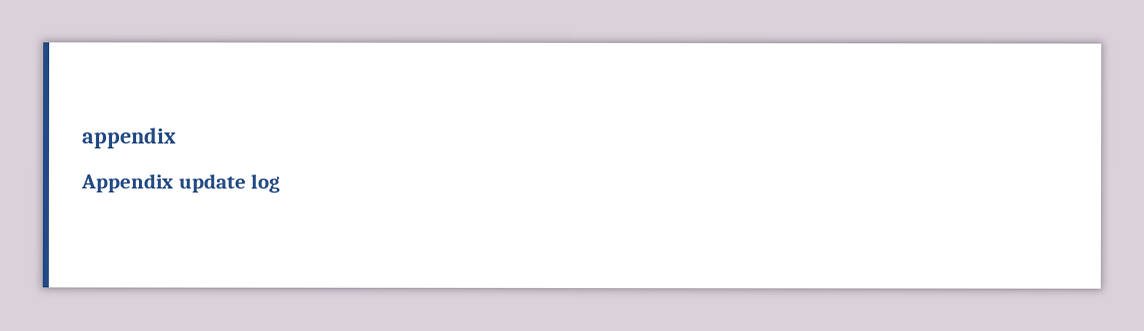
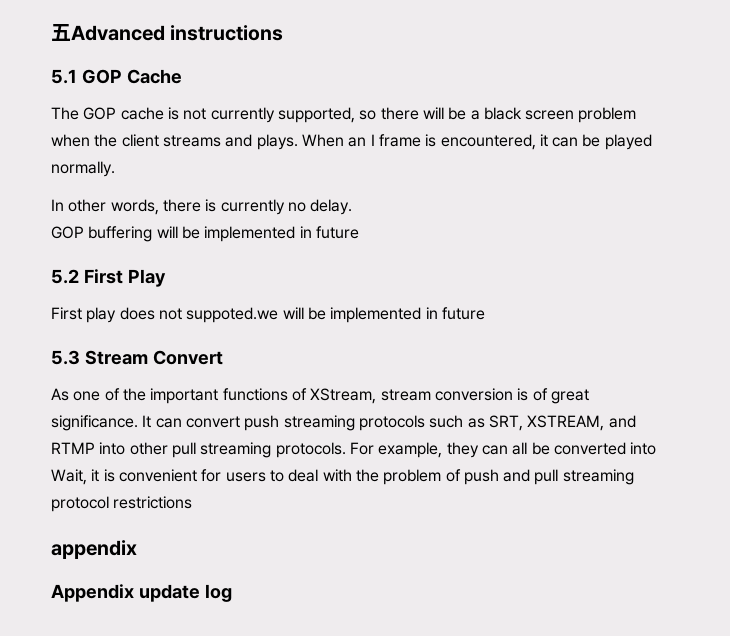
+ 五Advanced instructions
+ 5.1 GOP Cache
+ The GOP cache is not currently supported, so there will be a black screen problem when the client streams and plays. When an I frame is encountered, it can be played normally.
+ In other words, there is currently no delay.
+ GOP buffering will be implemented in future
+ 5.2 First Play
+ First play does not suppoted.we will be implemented in future
+ 5.3 Stream Convert
+ As one of the important functions of XStream, stream conversion is of great significance. It can convert push streaming protocols such as SRT, XSTREAM, and RTMP into other pull streaming protocols. For example, they can all be converted into Wait, it is convenient for users to deal with the problem of push and pull streaming protocol restrictions

